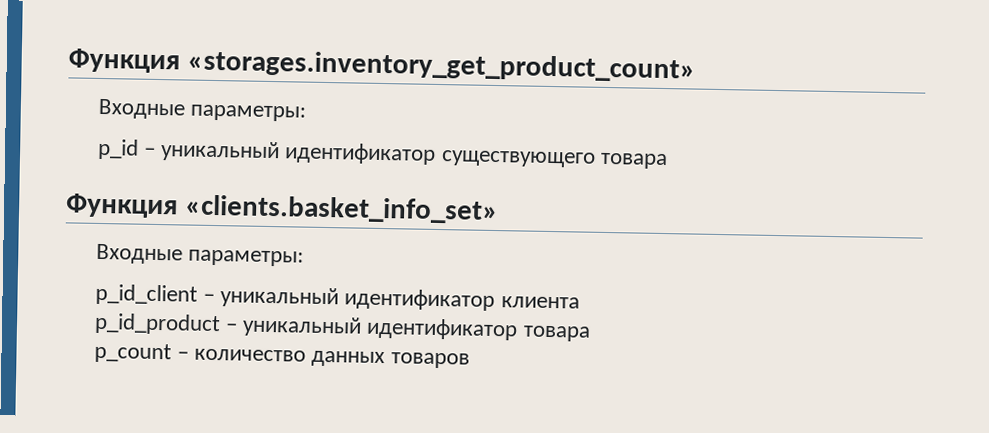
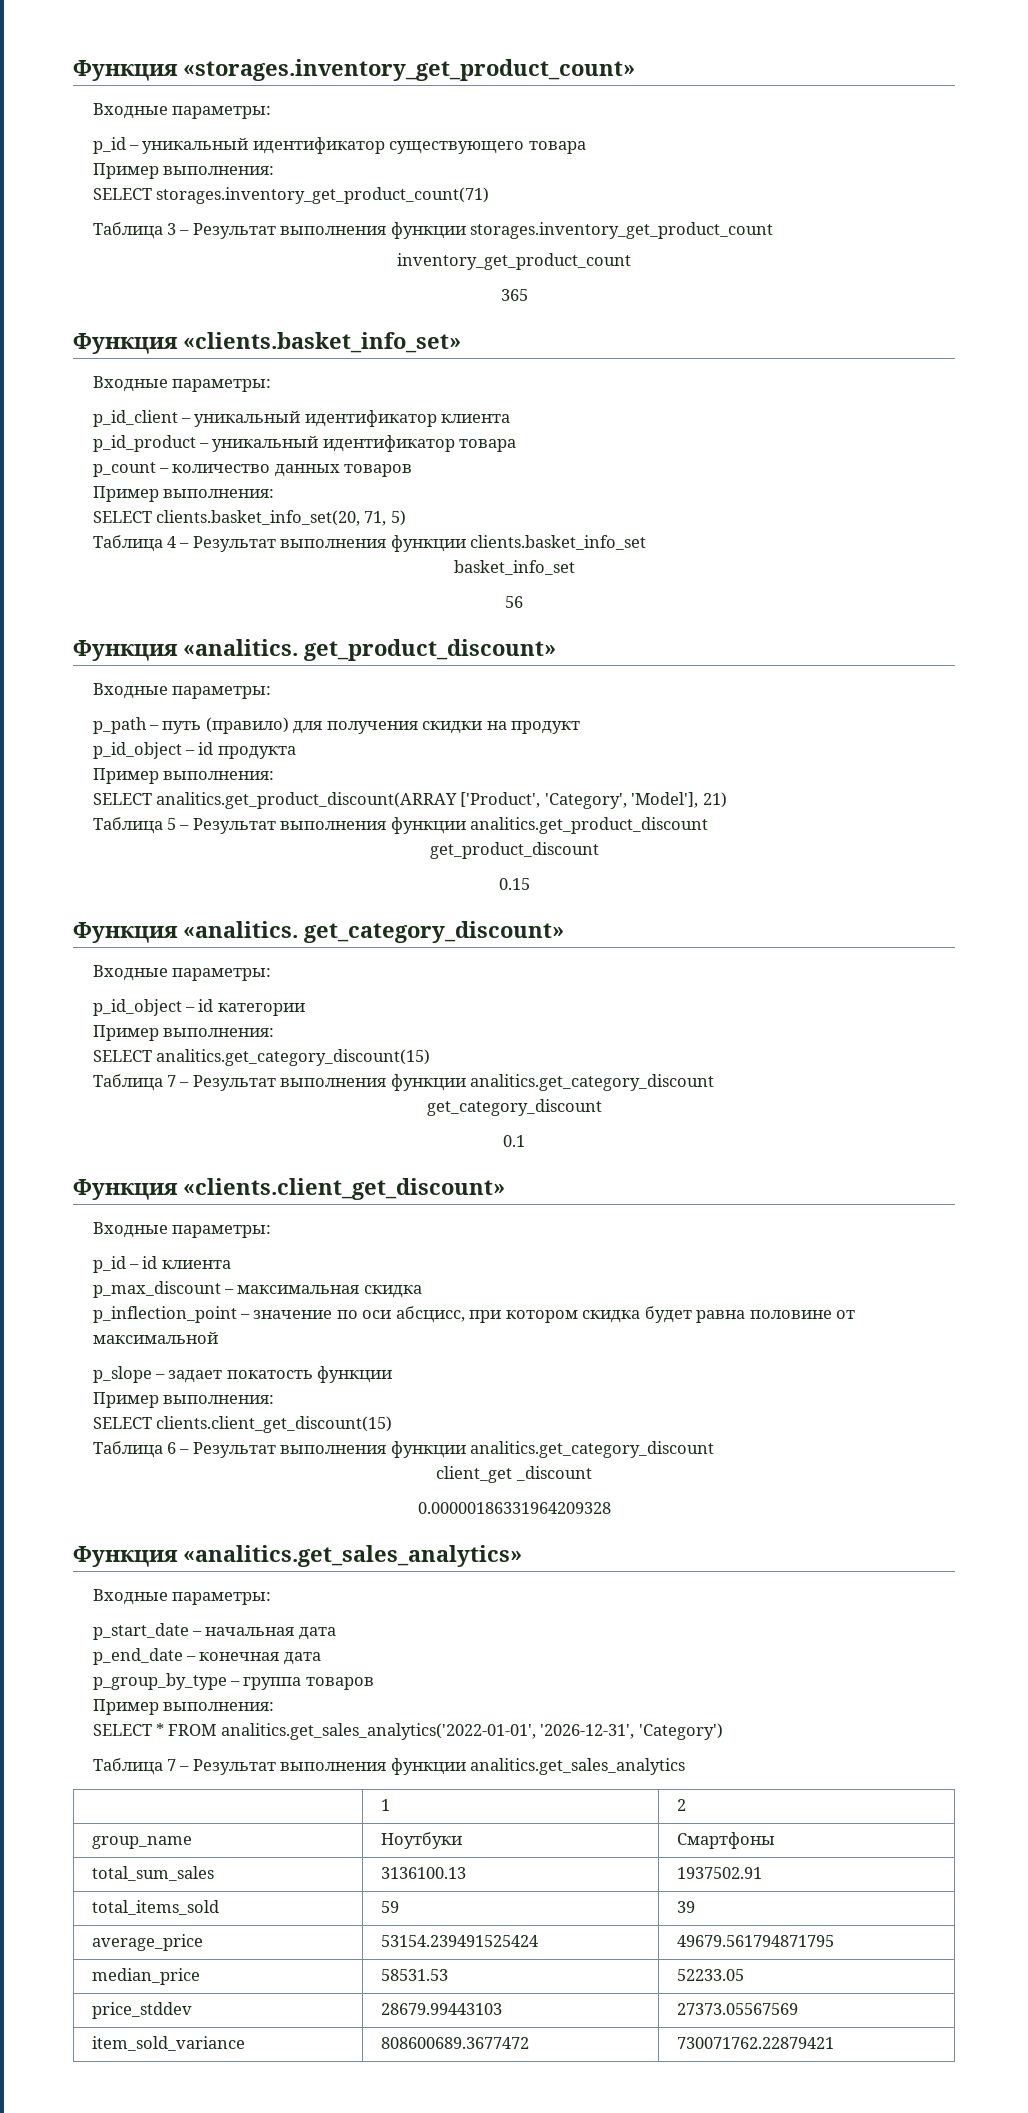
  p_id – уникальный идентификатор существующего товара
+ Пример выполнения:
+ SELECT storages.inventory_get_product_count(71)
+ Таблица 3 – Результат выполнения функции storages.inventory_get_product_count
+ inventory_get_product_count
+ 365
  p_count – количество данных товаров
+ Пример выполнения:
+ SELECT clients.basket_info_set(20, 71, 5)
+ Таблица 4 – Результат выполнения функции clients.basket_info_set
+ basket_info_set
+ 56
+ Функция «analitics. get_product_discount»
+ Входные параметры:
+ p_path – путь (правило) для получения скидки на продукт
+ p_id_object – id продукта
+ Пример выполнения:
+ SELECT analitics.get_product_discount(ARRAY ['Product', 'Category', 'Model'], 21)
+ Таблица 5 – Результат выполнения функции analitics.get_product_discount
+ get_product_discount
+ 0.15
+ Функция «analitics. get_category_discount»
+ Входные параметры:
+ p_id_object – id категории
+ Пример выполнения:
+ SELECT analitics.get_category_discount(15)
+ Таблица 7 – Результат выполнения функции analitics.get_category_discount
+ get_category_discount
+ 0.1
+ Функция «clients.client_get_discount»
+ Входные параметры:
+ p_id – id клиента
+ p_max_discount – максимальная скидка
+ p_inflection_point – значение по оси абсцисс, при котором скидка будет равна половине от максимальной
+ p_slope – задает покатость функции
+ Пример выполнения:
+ SELECT clients.client_get_discount(15)
+ Таблица 6 – Результат выполнения функции analitics.get_category_discount
+ client_get _discount
+ 0.00000186331964209328
+ Функция «analitics.get_sales_analytics»
+ Входные параметры:
+ p_start_date – начальная дата
+ p_end_date – конечная дата
+ p_group_by_type – группа товаров
+ Пример выполнения:
+ SELECT * FROM analitics.get_sales_analytics('2022-01-01', '2026-12-31', 'Category')
+ Таблица 7 – Результат выполнения функции analitics.get_sales_analytics
+ | 1 | 2
+ group_name | Ноутбуки | Смартфоны
+ total_sum_sales | 3136100.13 | 1937502.91
+ total_items_sold | 59 | 39
+ average_price | 53154.239491525424 | 49679.561794871795
+ median_price | 58531.53 | 52233.05
+ price_stddev | 28679.99443103 | 27373.05567569
+ item_sold_variance | 808600689.3677472 | 730071762.22879421

